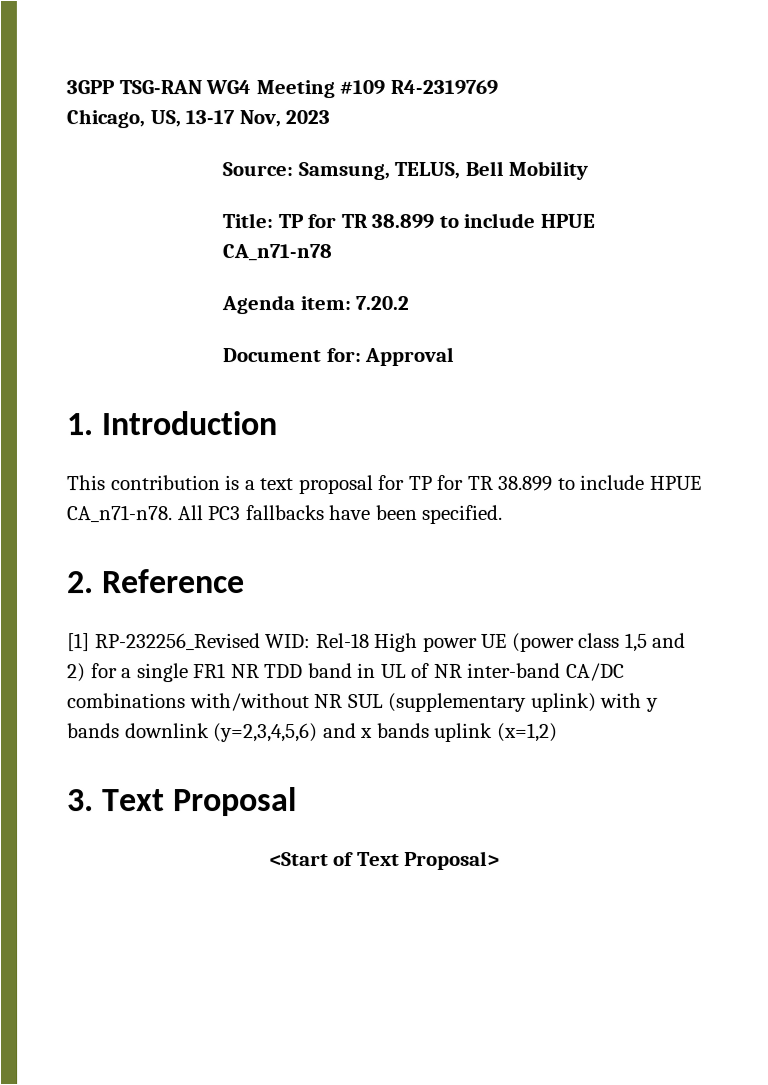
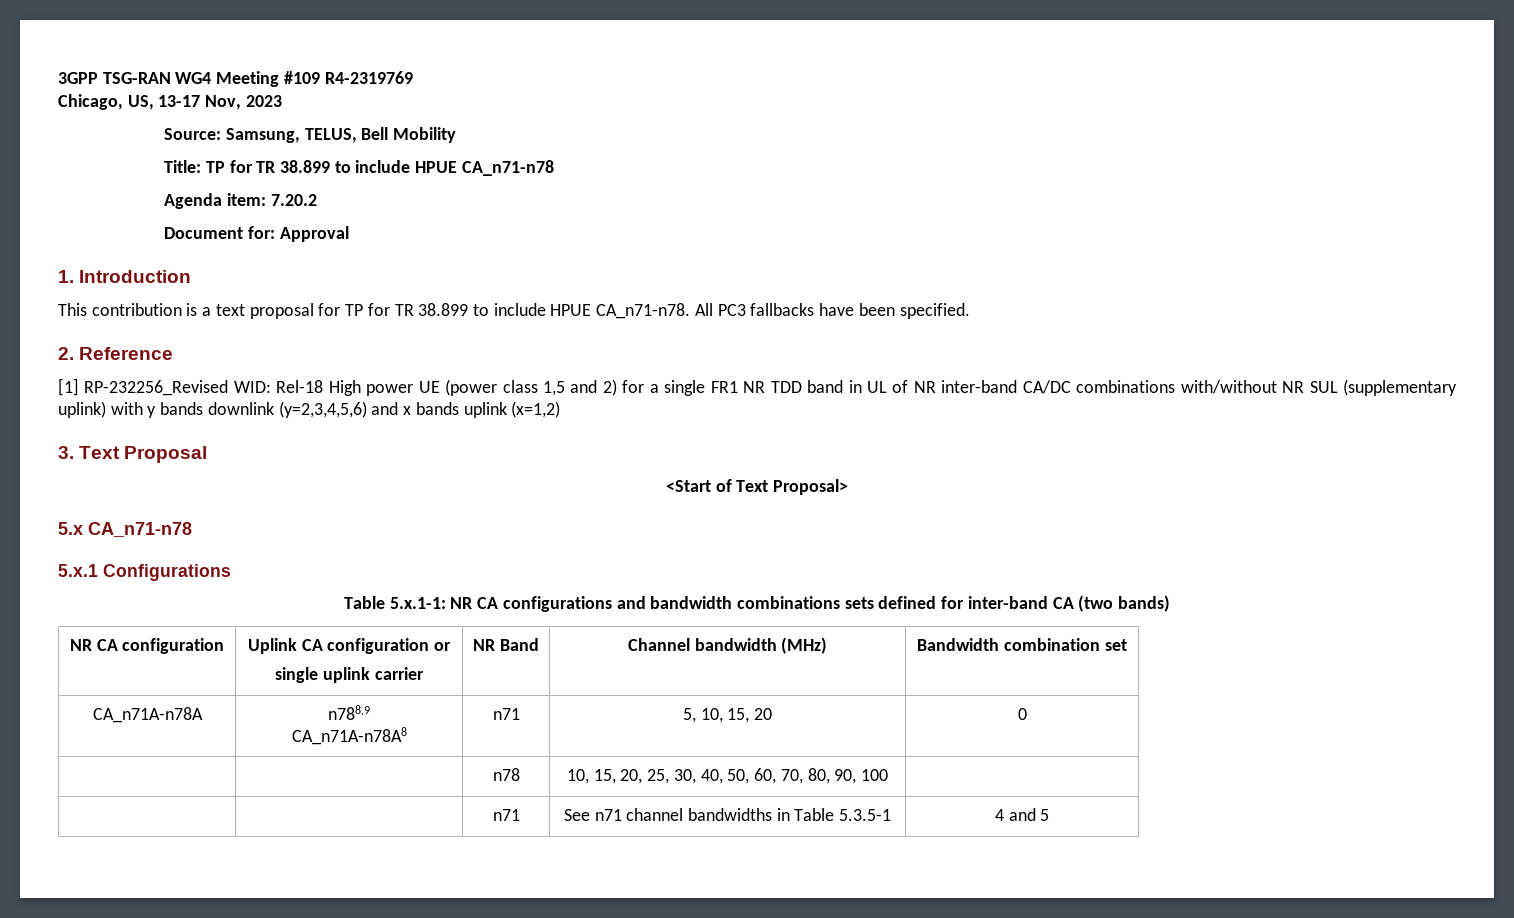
+ 5.x CA_n71-n78
+ 5.x.1 Configurations
+ Table 5.x.1-1: NR CA configurations and bandwidth combinations sets defined for inter-band CA (two bands)
+ NR CA configuration | Uplink CA configuration or
+ single uplink carrier | NR Band | Channel bandwidth (MHz) | Bandwidth combination set
+ CA_n71A-n78A | n788,9
+ CA_n71A-n78A8 | n71 | 5, 10, 15, 20 | 0
+ | | n78 | 10, 15, 20, 25, 30, 40, 50, 60, 70, 80, 90, 100 |
+ | | n71 | See n71 channel bandwidths in Table 5.3.5-1 | 4 and 5

